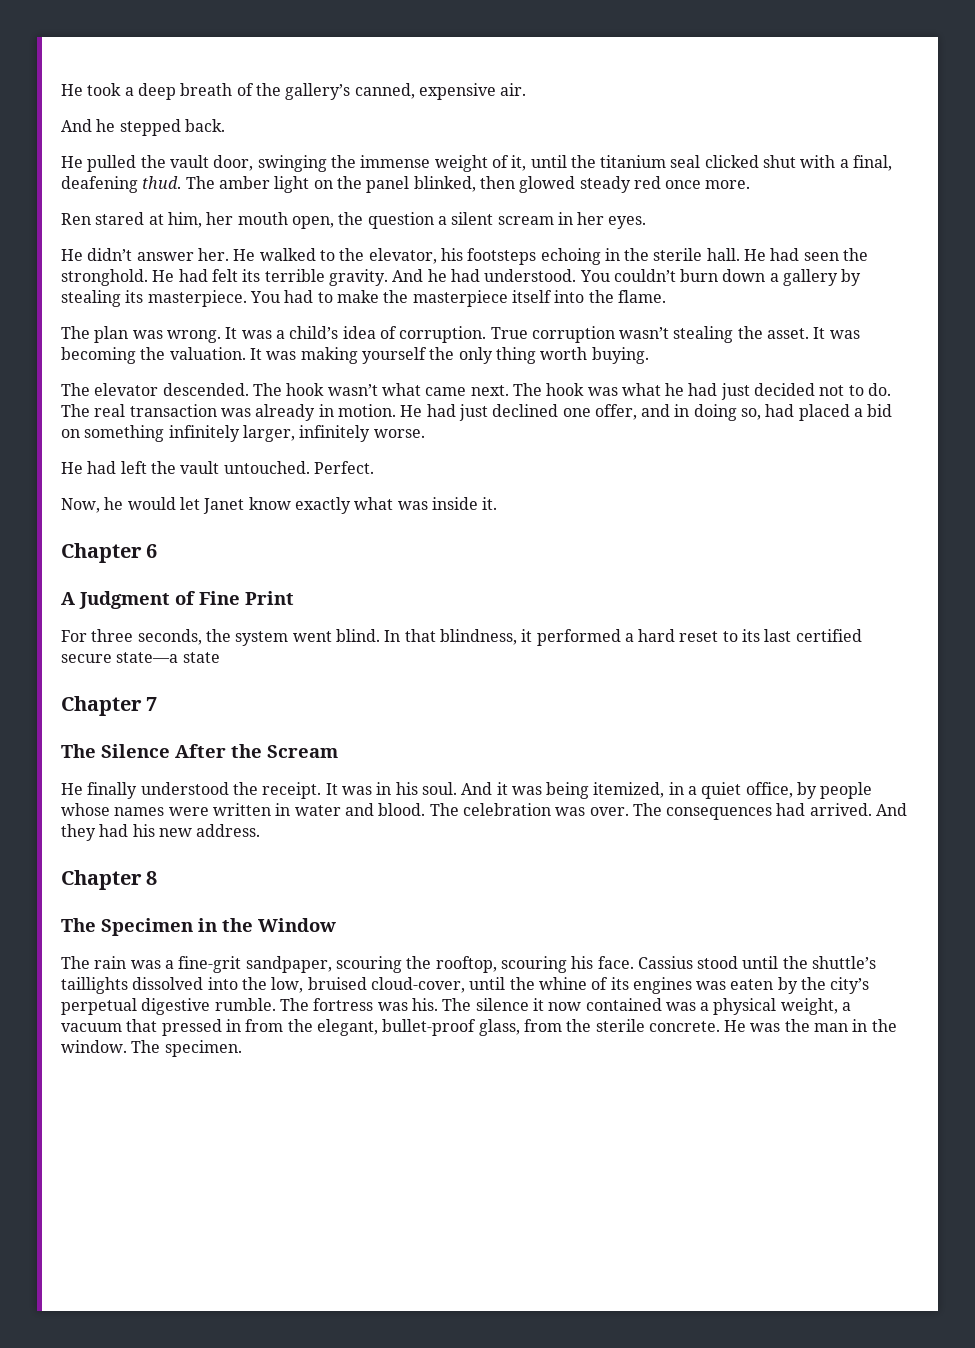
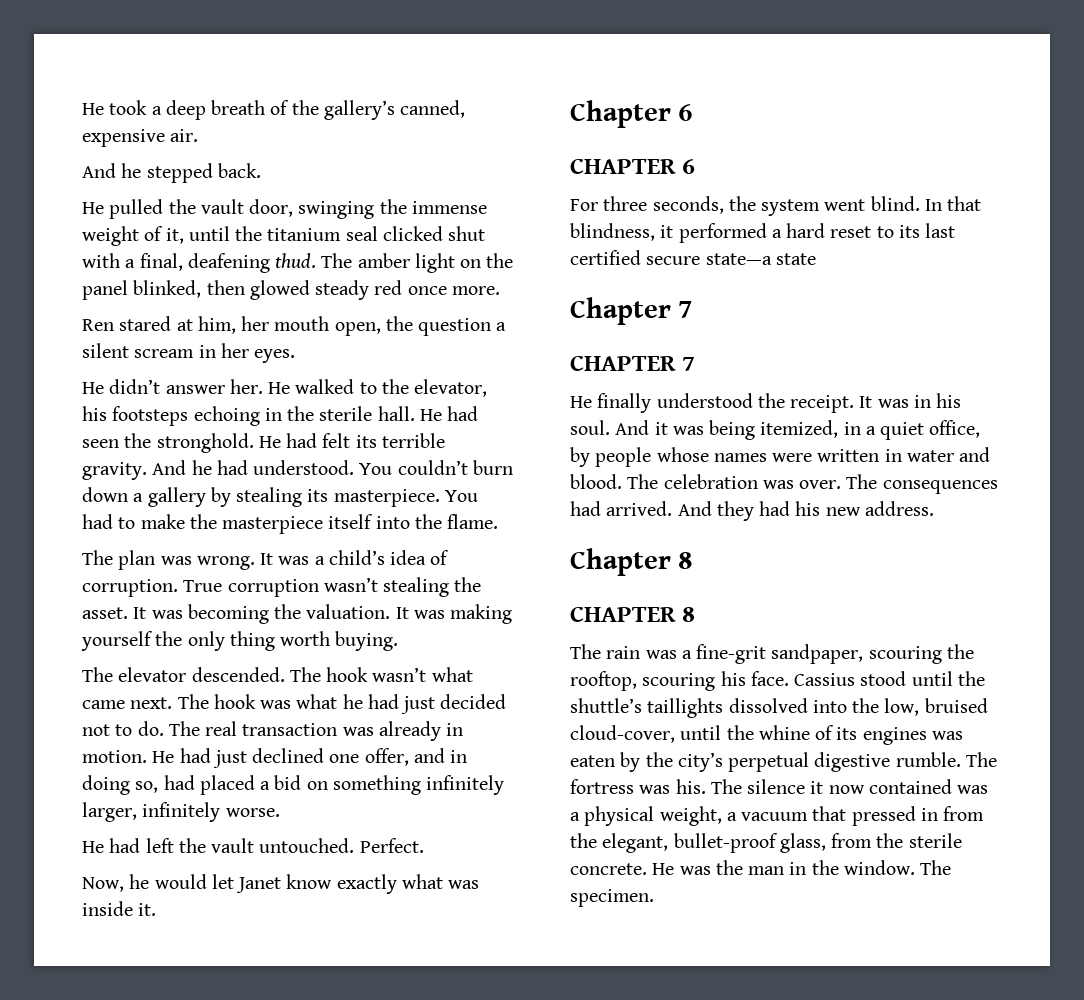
- A Judgment of Fine Print
+ CHAPTER 6
- The Silence After the Scream
+ CHAPTER 7
- The Specimen in the Window
+ CHAPTER 8

